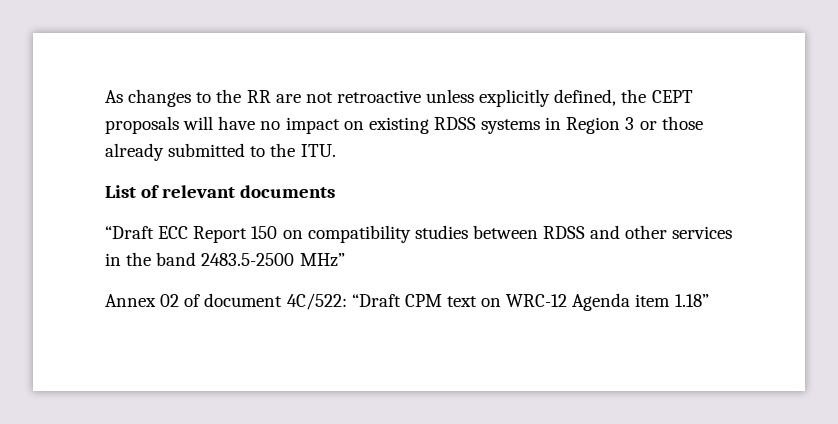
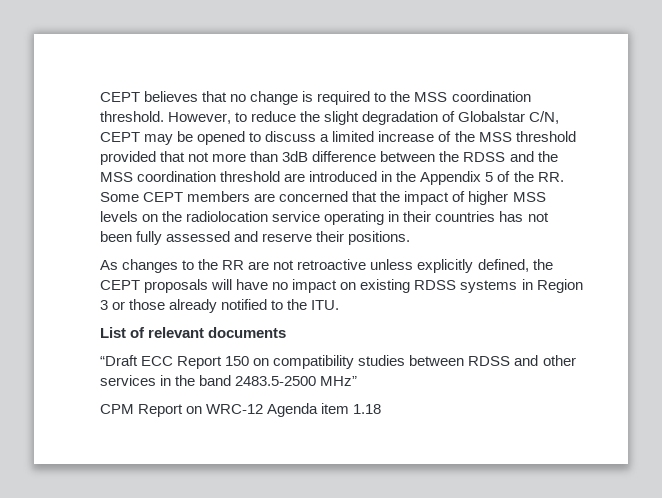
+ CEPT believes that no change is required to the MSS coordination threshold. However, to reduce the slight degradation of Globalstar C/N, CEPT may be opened to discuss a limited increase of the MSS threshold provided that not more than 3dB difference between the RDSS and the MSS coordination threshold are introduced in the Appendix 5 of the RR. Some CEPT members are concerned that the impact of higher MSS levels on the radiolocation service operating in their countries has not been fully assessed and reserve their positions.
- As changes to the RR are not retroactive unless explicitly defined, the CEPT proposals will have no impact on existing RDSS systems in Region 3 or those already submitted to the ITU.
+ As changes to the RR are not retroactive unless explicitly defined, the CEPT proposals will have no impact on existing RDSS systems in Region 3 or those already notified to the ITU.
- Annex 02 of document 4C/522: “Draft CPM text on WRC-12 Agenda item 1.18”
+ CPM Report on WRC-12 Agenda item 1.18

